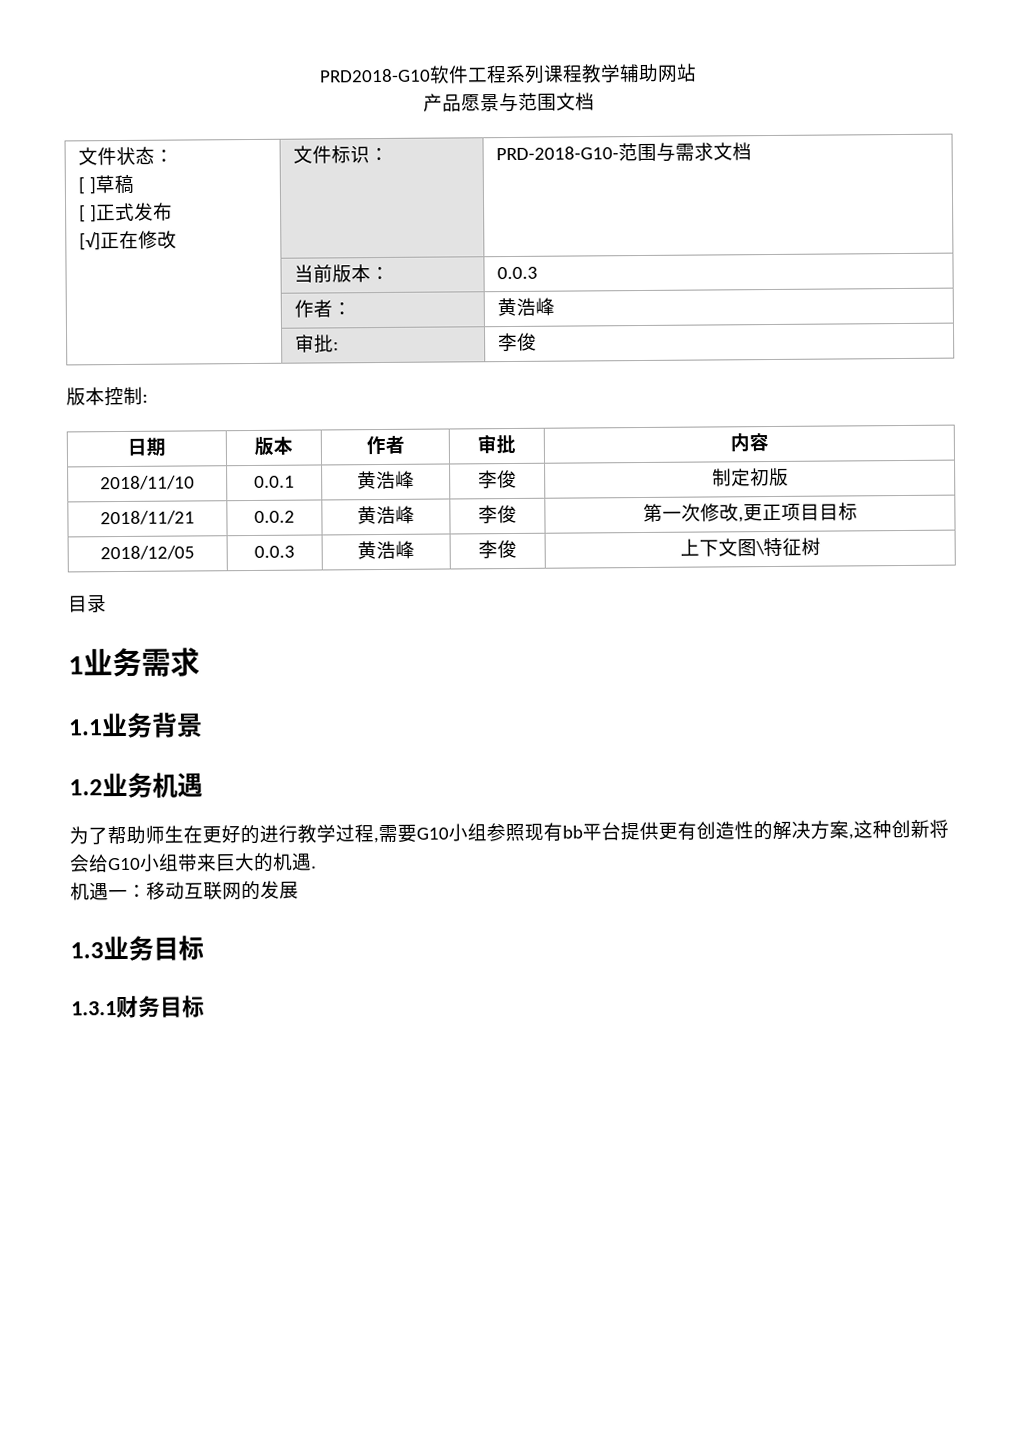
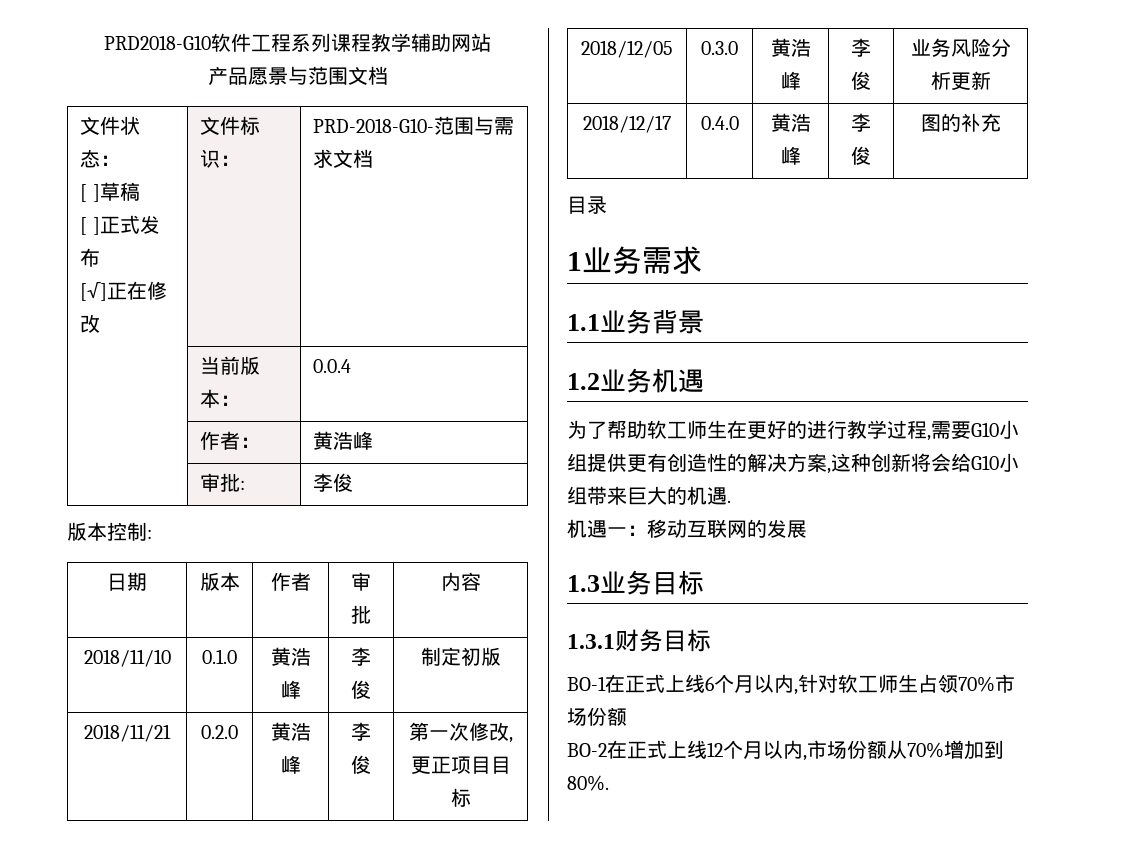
- | 当前版本： | 0.0.3
+ | 当前版本： | 0.0.4
- 2018/11/10 | 0.0.1 | 黄浩峰 | 李俊 | 制定初版
+ 2018/11/10 | 0.1.0 | 黄浩峰 | 李俊 | 制定初版
- 2018/11/21 | 0.0.2 | 黄浩峰 | 李俊 | 第一次修改,更正项目目标
+ 2018/11/21 | 0.2.0 | 黄浩峰 | 李俊 | 第一次修改,更正项目目标
- 2018/12/05 | 0.0.3 | 黄浩峰 | 李俊 | 上下文图\特征树
+ 2018/12/05 | 0.3.0 | 黄浩峰 | 李俊 | 业务风险分析更新
+ 2018/12/17 | 0.4.0 | 黄浩峰 | 李俊 | 图的补充
- 为了帮助师生在更好的进行教学过程,需要G10小组参照现有bb平台提供更有创造性的解决方案,这种创新将会给G10小组带来巨大的机遇.
+ 为了帮助软工师生在更好的进行教学过程,需要G10小组提供更有创造性的解决方案,这种创新将会给G10小组带来巨大的机遇.
+ BO-1在正式上线6个月以内,针对软工师生占领70%市场份额
+ BO-2在正式上线12个月以内,市场份额从70%增加到80%.

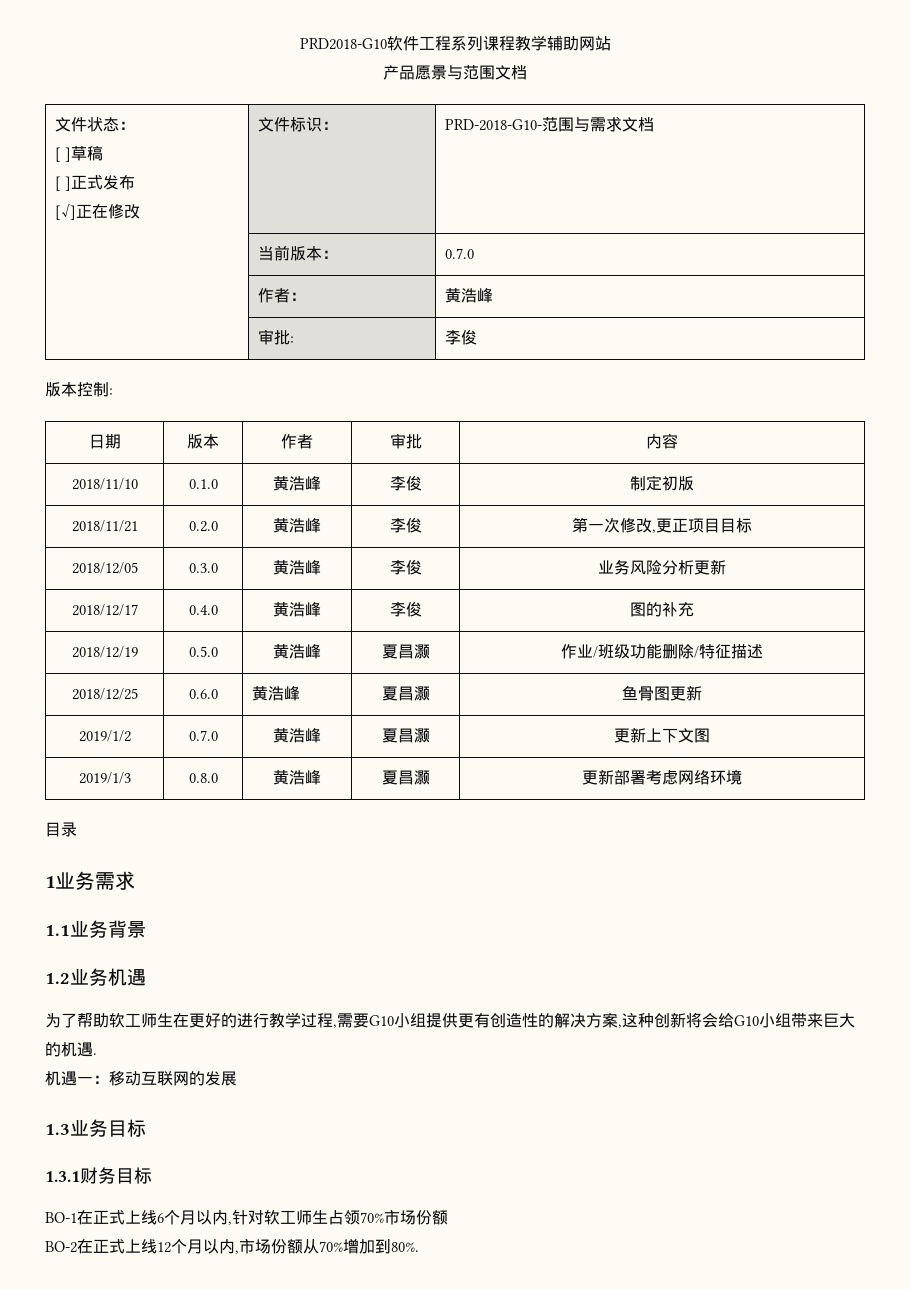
- | 当前版本： | 0.0.4
+ | 当前版本： | 0.7.0
+ 2018/12/19 | 0.5.0 | 黄浩峰 | 夏昌灏 | 作业/班级功能删除/特征描述
+ 2018/12/25 | 0.6.0 | 黄浩峰 | 夏昌灏 | 鱼骨图更新
+ 2019/1/2 | 0.7.0 | 黄浩峰 | 夏昌灏 | 更新上下文图
+ 2019/1/3 | 0.8.0 | 黄浩峰 | 夏昌灏 | 更新部署考虑网络环境

